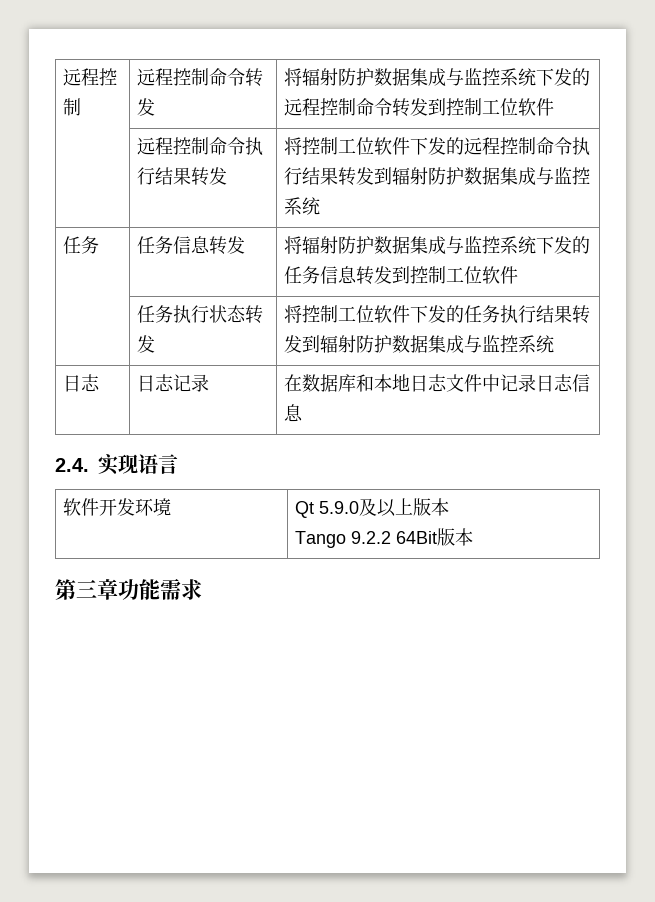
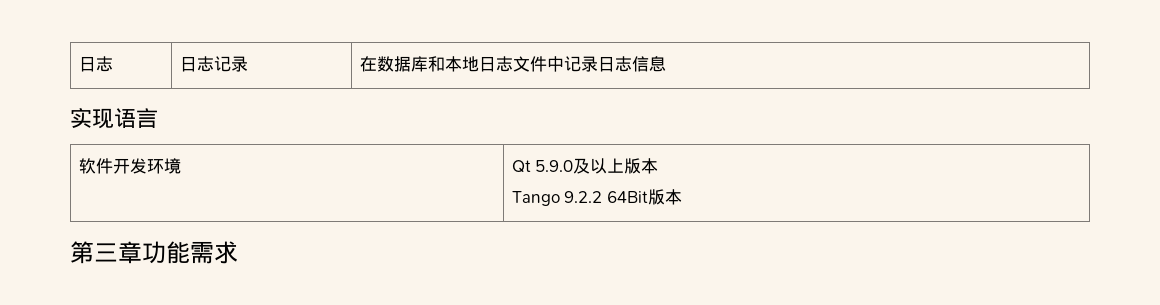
- 远程控制 | 远程控制命令转发 | 将辐射防护数据集成与监控系统下发的远程控制命令转发到控制工位软件
- | 远程控制命令执行结果转发 | 将控制工位软件下发的远程控制命令执行结果转发到辐射防护数据集成与监控系统
- 任务 | 任务信息转发 | 将辐射防护数据集成与监控系统下发的任务信息转发到控制工位软件
- | 任务执行状态转发 | 将控制工位软件下发的任务执行结果转发到辐射防护数据集成与监控系统
- 2.4.实现语言
+ 实现语言

